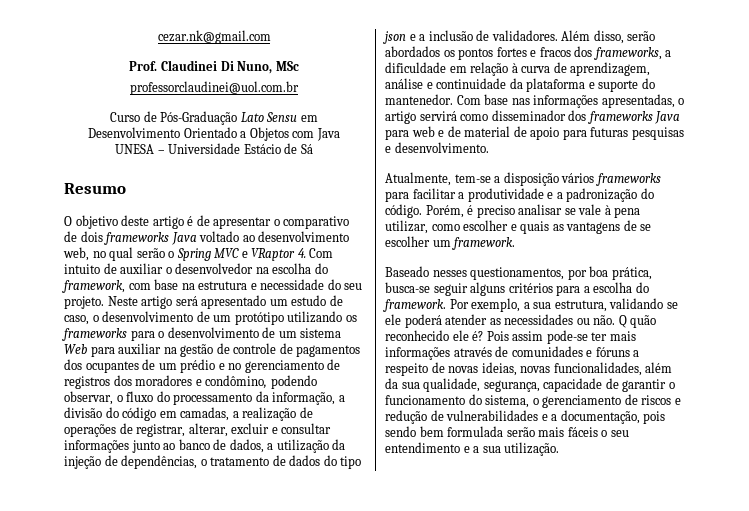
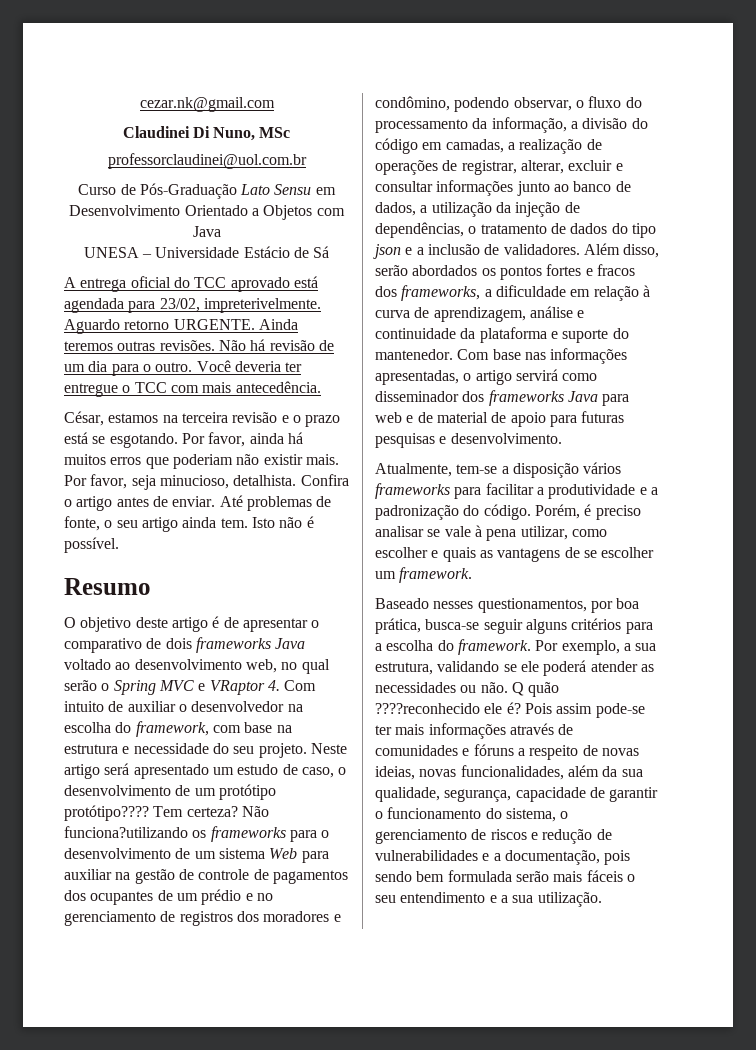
- Prof. Claudinei Di Nuno, MSc
+ Claudinei Di Nuno, MSc
+ A entrega oficial do TCC aprovado está agendada para 23/02, impreterivelmente. Aguardo retorno URGENTE. Ainda teremos outras revisões. Não há revisão de um dia para o outro. Você deveria ter entregue o TCC com mais antecedência.
+ César, estamos na terceira revisão e o prazo está se esgotando. Por favor, ainda há muitos erros que poderiam não existir mais. Por favor, seja minucioso, detalhista. Confira o artigo antes de enviar. Até problemas de fonte, o seu artigo ainda tem. Isto não é possível.
- Neste artigo será apresentado um estudo de caso, o desenvolvimento de um protótipo utilizando os frameworks para o desenvolvimento de um sistema Web para auxiliar na gestão de controle de pagamentos dos ocupantes de um prédio e no gerenciamento de registros dos moradores e condômino, podendo observar, o fluxo do processamento da informação, a divisão do código em camadas, a realização de operações de registrar, alterar, excluir e consultar informações junto ao banco de dados, a utilização da injeção de dependências, o tratamento de dados do tipo json e a inclusão de validadores.
+ Neste artigo será apresentado um estudo de caso, o desenvolvimento de um protótipo protótipo???? Tem certeza? Não funciona?utilizando os frameworks para o desenvolvimento de um sistema Web para auxiliar na gestão de controle de pagamentos dos ocupantes de um prédio e no gerenciamento de registros dos moradores e condômino, podendo observar, o fluxo do processamento da informação, a divisão do código em camadas, a realização de operações de registrar, alterar, excluir e consultar informações junto ao banco de dados, a utilização da injeção de dependências, o tratamento de dados do tipo json e a inclusão de validadores.
- Q quão reconhecido ele é?
+ Q quão ????reconhecido ele é?

